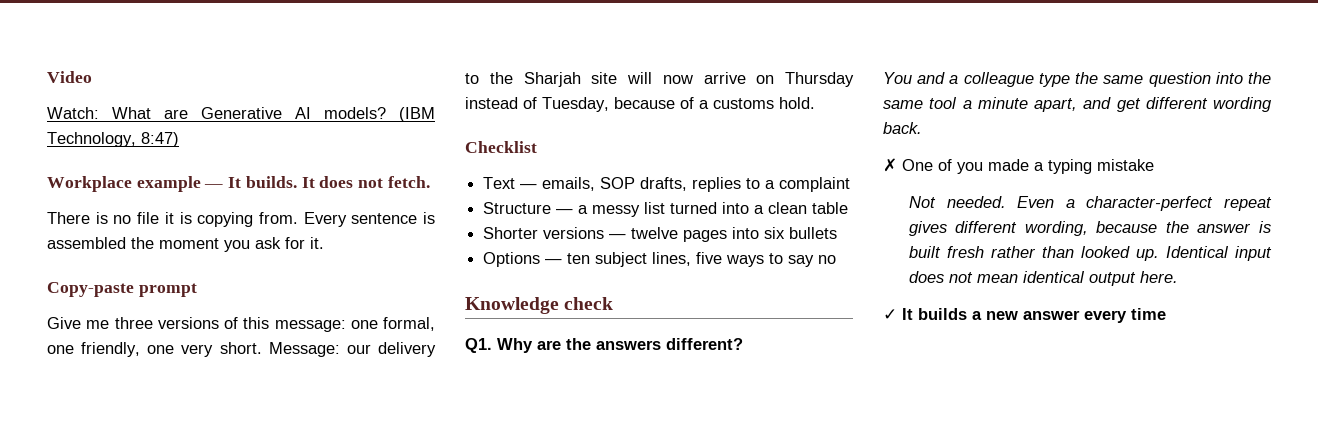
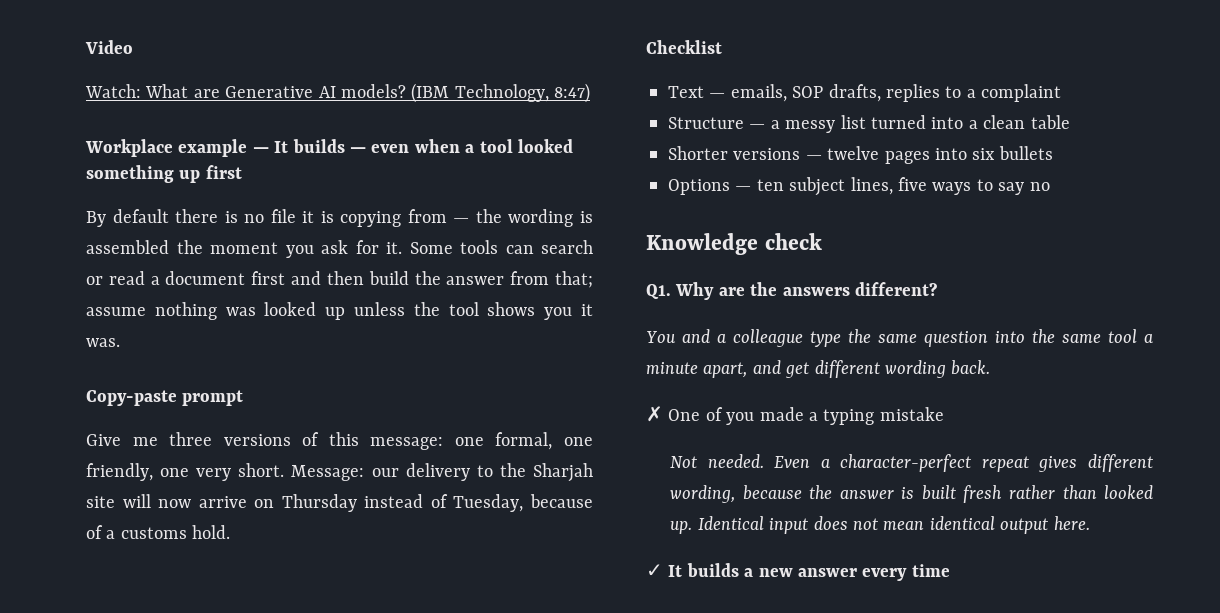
- Workplace example — It builds. It does not fetch.
- There is no file it is copying from. Every sentence is assembled the moment you ask for it.
+ Workplace example — It builds — even when a tool looked something up first
+ By default there is no file it is copying from — the wording is assembled the moment you ask for it. Some tools can search or read a document first and then build the answer from that; assume nothing was looked up unless the tool shows you it was.

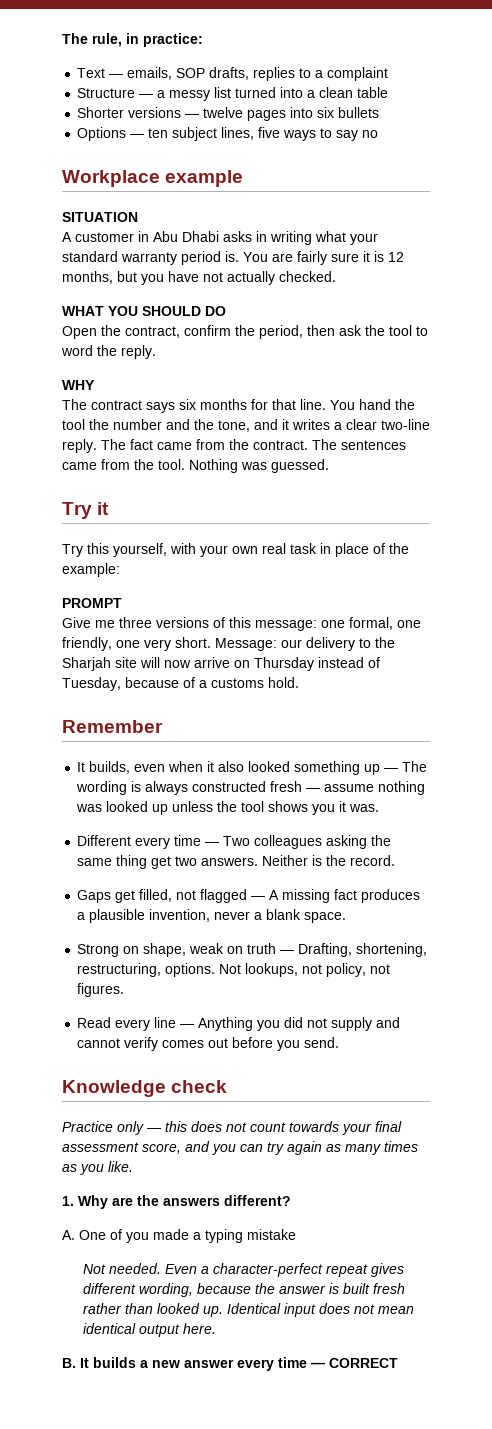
- Video
- Watch: What are Generative AI models? (IBM Technology, 8:47)
- Workplace example — It builds — even when a tool looked something up first
- By default there is no file it is copying from — the wording is assembled the moment you ask for it. Some tools can search or read a document first and then build the answer from that; assume nothing was looked up unless the tool shows you it was.
- Copy-paste prompt
- Give me three versions of this message: one formal, one friendly, one very short. Message: our delivery to the Sharjah site will now arrive on Thursday instead of Tuesday, because of a customs hold.
- Checklist
+ The rule, in practice:
+ Workplace example
+ SITUATION
+ A customer in Abu Dhabi asks in writing what your standard warranty period is. You are fairly sure it is 12 months, but you have not actually checked.
+ WHAT YOU SHOULD DO
+ Open the contract, confirm the period, then ask the tool to word the reply.
+ WHY
+ The contract says six months for that line. You hand the tool the number and the tone, and it writes a clear two-line reply. The fact came from the contract. The sentences came from the tool. Nothing was guessed.
+ Try it
+ Try this yourself, with your own real task in place of the example:
+ PROMPT
+ Give me three versions of this message: one formal, one friendly, one very short. Message: our delivery to the Sharjah site will now arrive on Thursday instead of Tuesday, because of a customs hold.
+ Remember
+ It builds, even when it also looked something up — The wording is always constructed fresh — assume nothing was looked up unless the tool shows you it was.
+ Different every time — Two colleagues asking the same thing get two answers. Neither is the record.
+ Gaps get filled, not flagged — A missing fact produces a plausible invention, never a blank space.
+ Strong on shape, weak on truth — Drafting, shortening, restructuring, options. Not lookups, not policy, not figures.
+ Read every line — Anything you did not supply and cannot verify comes out before you send.
  Knowledge check
- Q1. Why are the answers different?
+ Practice only — this does not count towards your final assessment score, and you can try again as many times as you like.
+ 1. Why are the answers different?
- You and a colleague type the same question into the same tool a minute apart, and get different wording back.
- ✗ One of you made a typing mistake
+ A. One of you made a typing mistake
- ✓ It builds a new answer every time
+ B. It builds a new answer every time — CORRECT

